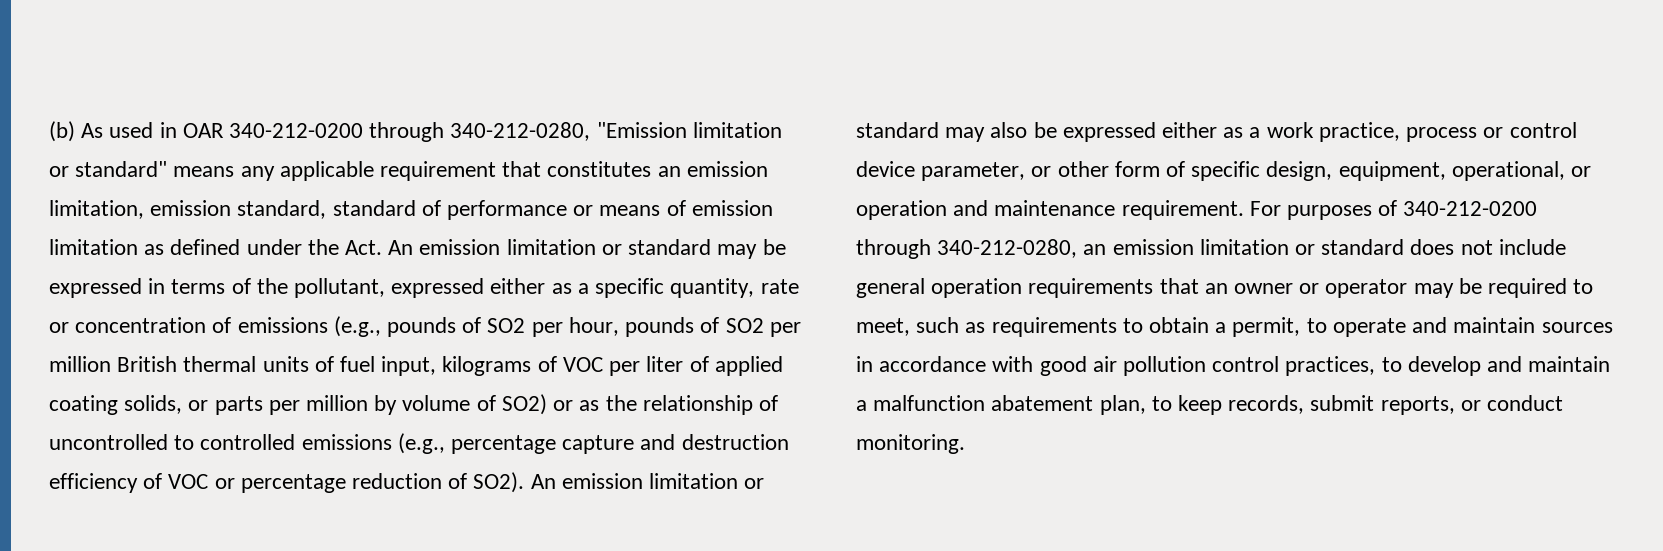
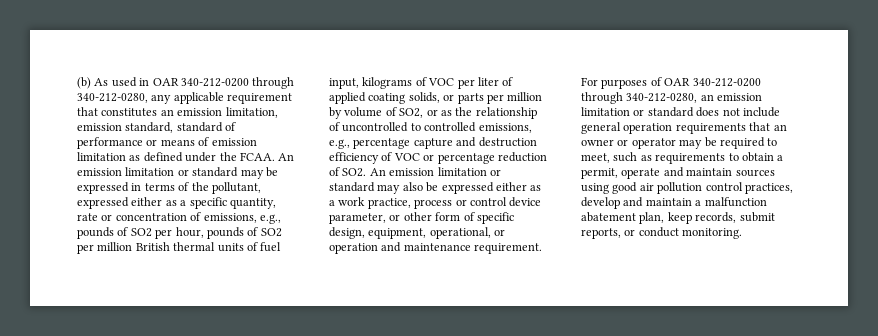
- (b) As used in OAR 340-212-0200 through 340-212-0280, "Emission limitation or standard" means any applicable requirement that constitutes an emission limitation, emission standard, standard of performance or means of emission limitation as defined under the Act. An emission limitation or standard may be expressed in terms of the pollutant, expressed either as a specific quantity, rate or concentration of emissions (e.g., pounds of SO2 per hour, pounds of SO2 per million British thermal units of fuel input, kilograms of VOC per liter of applied coating solids, or parts per million by volume of SO2) or as the relationship of uncontrolled to controlled emissions (e.g., percentage capture and destruction efficiency of VOC or percentage reduction of SO2). An emission limitation or standard may also be expressed either as a work practice, process or control device parameter, or other form of specific design, equipment, operational, or operation and maintenance requirement.
+ (b) As used in OAR 340-212-0200 through 340-212-0280, any applicable requirement that constitutes an emission limitation, emission standard, standard of performance or means of emission limitation as defined under the FCAA. An emission limitation or standard may be expressed in terms of the pollutant, expressed either as a specific quantity, rate or concentration of emissions, e.g., pounds of SO2 per hour, pounds of SO2 per million British thermal units of fuel input, kilograms of VOC per liter of applied coating solids, or parts per million by volume of SO2, or as the relationship of uncontrolled to controlled emissions, e.g., percentage capture and destruction efficiency of VOC or percentage reduction of SO2. An emission limitation or standard may also be expressed either as a work practice, process or control device parameter, or other form of specific design, equipment, operational, or operation and maintenance requirement.
- For purposes of 340-212-0200 through 340-212-0280, an emission limitation or standard does not include general operation requirements that an owner or operator may be required to meet, such as requirements to obtain a permit, to operate and maintain sources in accordance with good air pollution control practices, to develop and maintain a malfunction abatement plan, to keep records, submit reports, or conduct monitoring.
+ For purposes of OAR 340-212-0200 through 340-212-0280, an emission limitation or standard does not include general operation requirements that an owner or operator may be required to meet, such as requirements to obtain a permit, operate and maintain sources using good air pollution control practices, develop and maintain a malfunction abatement plan, keep records, submit reports, or conduct monitoring.

